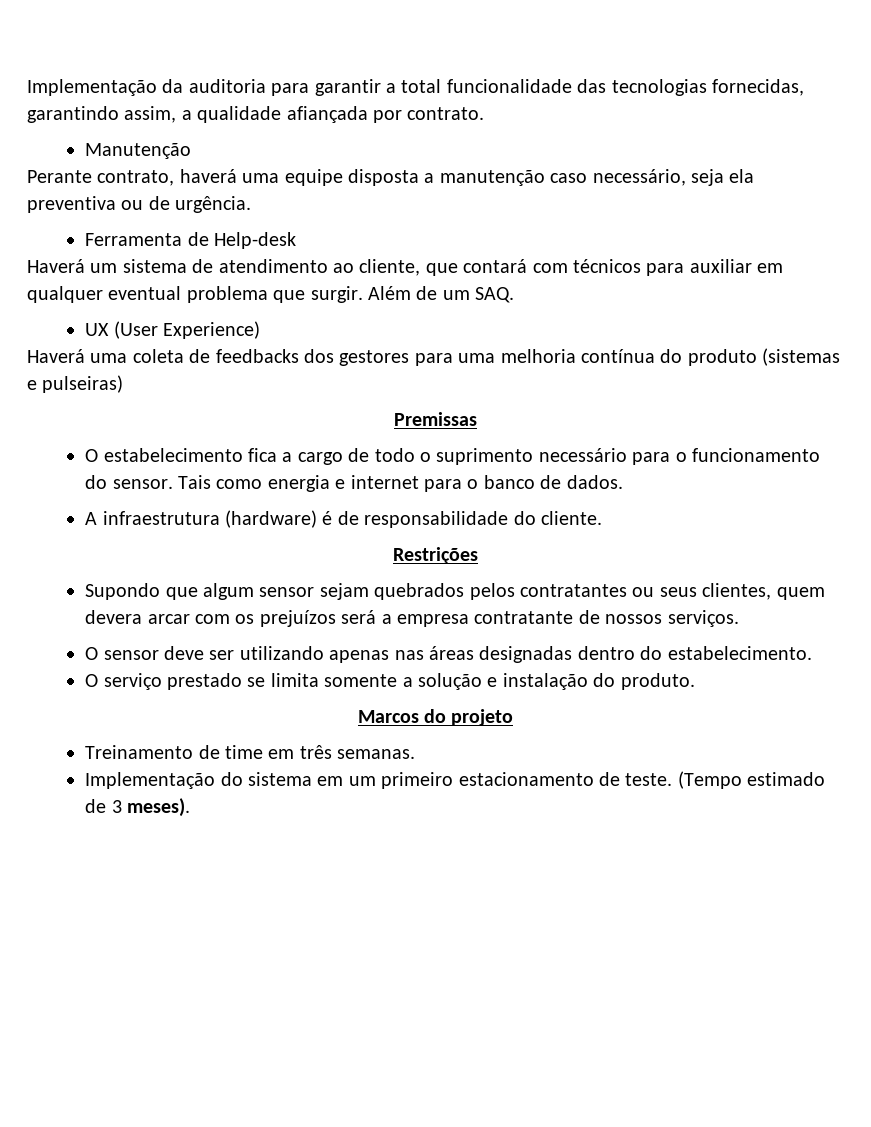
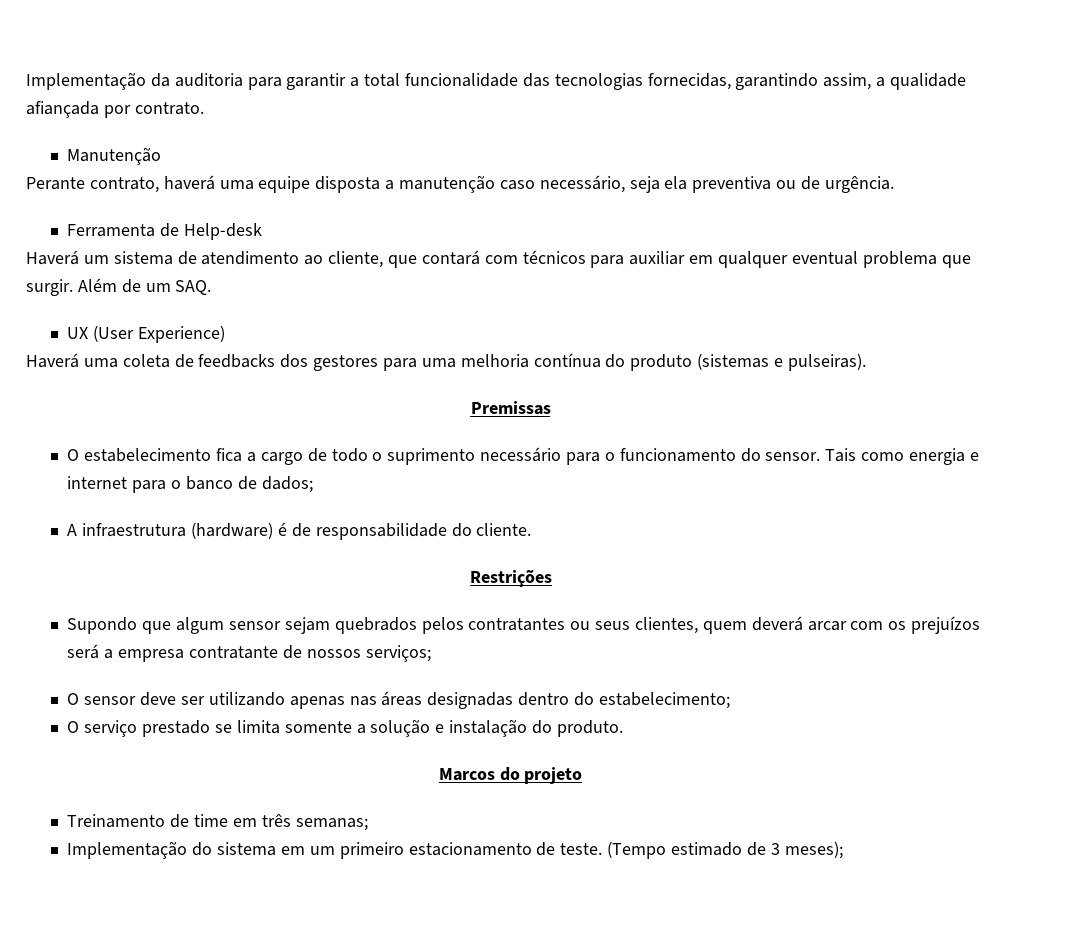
- Haverá uma coleta de feedbacks dos gestores para uma melhoria contínua do produto (sistemas e pulseiras)
+ Haverá uma coleta de feedbacks dos gestores para uma melhoria contínua do produto (sistemas e pulseiras).
- Tais como energia e internet para o banco de dados.
+ Tais como energia e internet para o banco de dados;
- Supondo que algum sensor sejam quebrados pelos contratantes ou seus clientes, quem devera arcar com os prejuízos será a empresa contratante de nossos serviços.
+ Supondo que algum sensor sejam quebrados pelos contratantes ou seus clientes, quem deverá arcar com os prejuízos será a empresa contratante de nossos serviços;
- O sensor deve ser utilizando apenas nas áreas designadas dentro do estabelecimento.
+ O sensor deve ser utilizando apenas nas áreas designadas dentro do estabelecimento;
- Treinamento de time em três semanas.
+ Treinamento de time em três semanas;
- (Tempo estimado de 3 meses).
+ (Tempo estimado de 3 meses);

